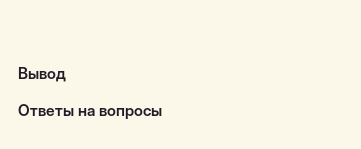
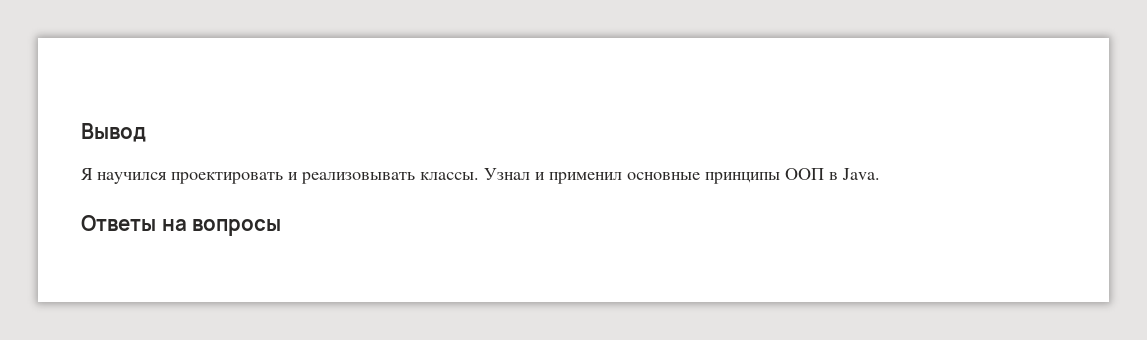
+ Я научился проектировать и реализовывать классы. Узнал и применил основные принципы ООП в Java.

